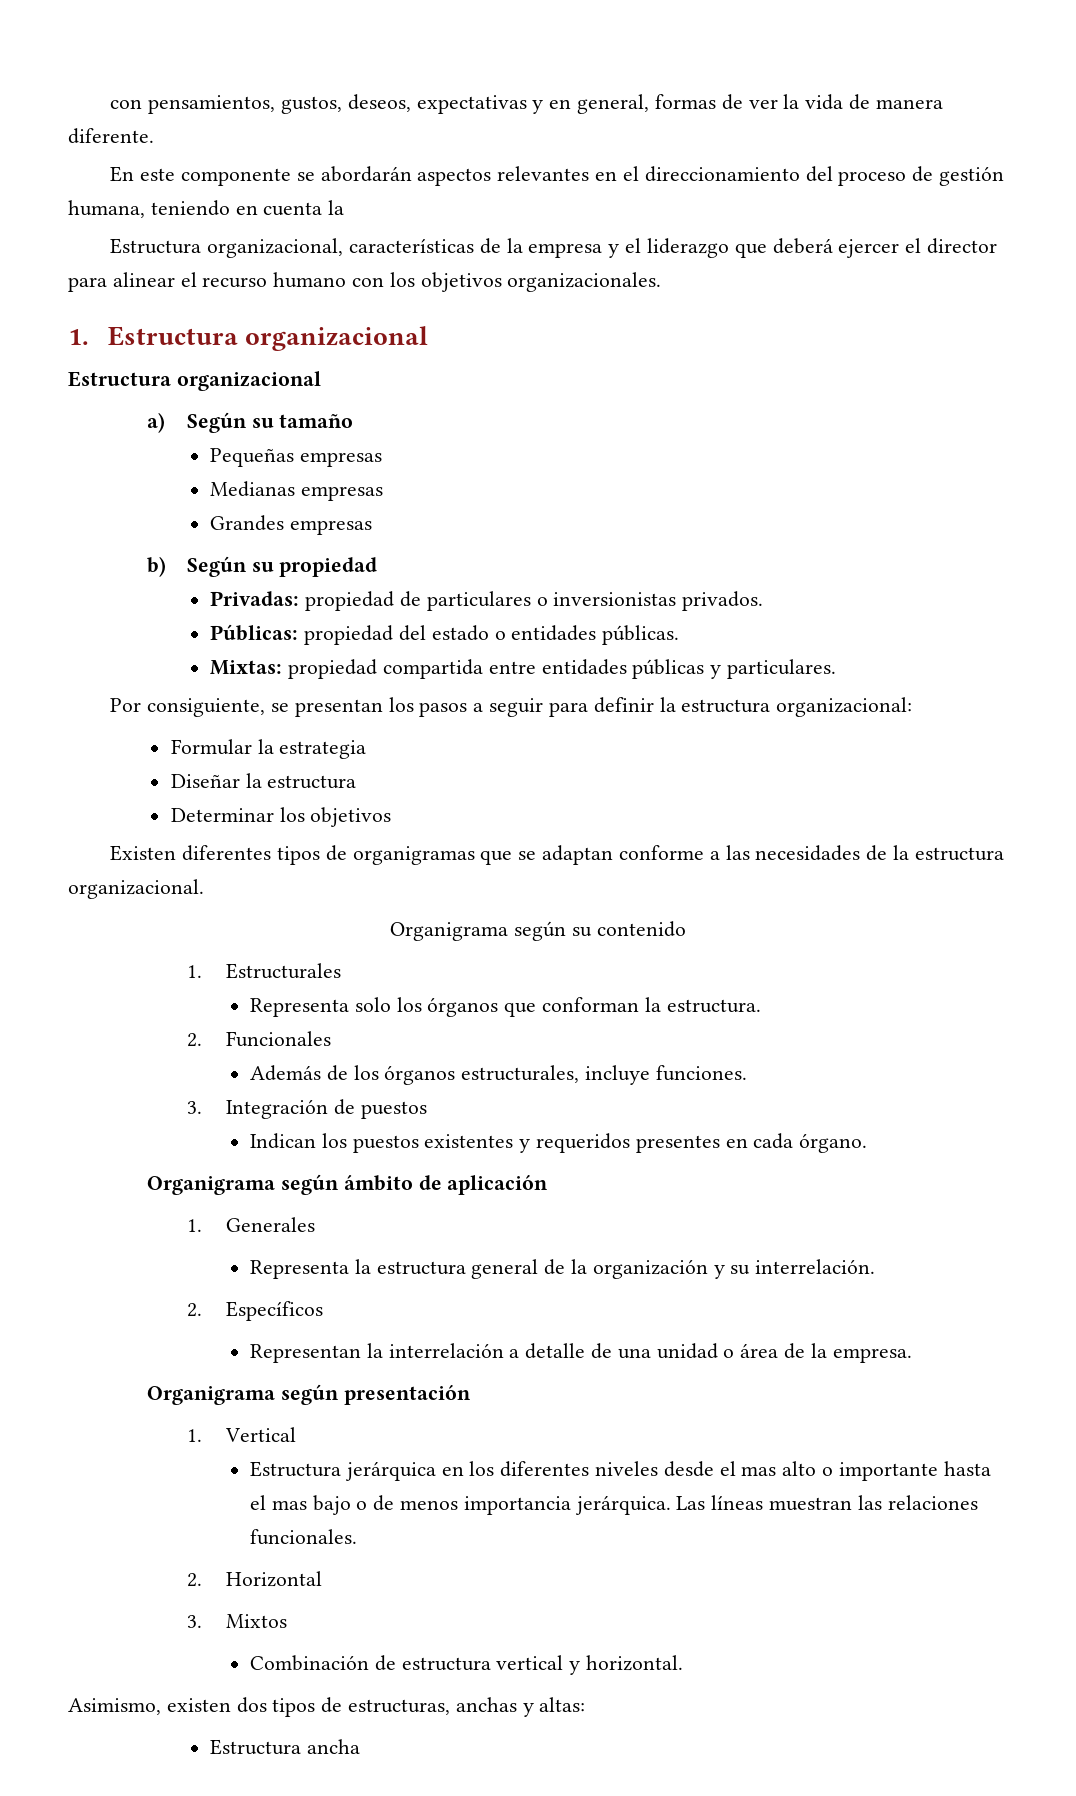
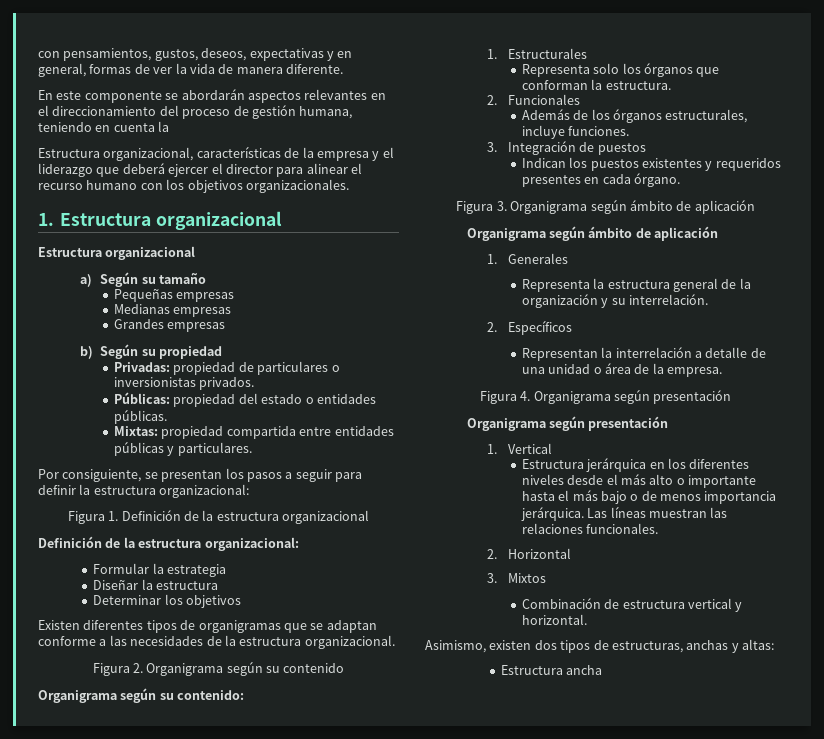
+ Figura 1. Definición de la estructura organizacional
+ Definición de la estructura organizacional:
- Organigrama según su contenido
+ Figura 2. Organigrama según su contenido
+ Organigrama según su contenido:
+ Figura 3. Organigrama según ámbito de aplicación
+ Figura 4. Organigrama según presentación
- Estructura jerárquica en los diferentes niveles desde el mas alto o importante hasta el mas bajo o de menos importancia jerárquica.
+ Estructura jerárquica en los diferentes niveles desde el más alto o importante hasta el más bajo o de menos importancia jerárquica.

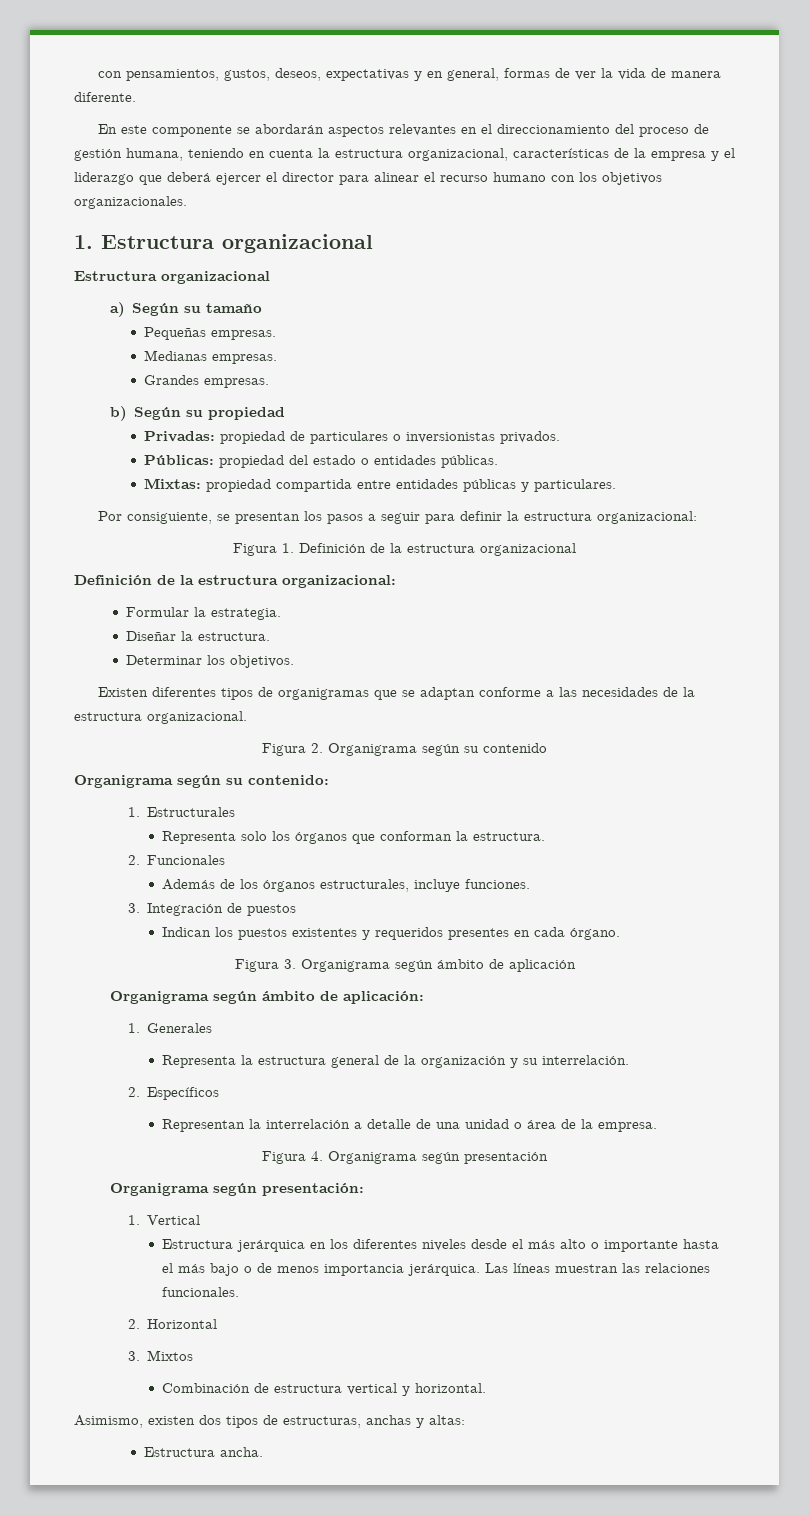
- En este componente se abordarán aspectos relevantes en el direccionamiento del proceso de gestión humana, teniendo en cuenta la
- Estructura organizacional, características de la empresa y el liderazgo que deberá ejercer el director para alinear el recurso humano con los objetivos organizacionales.
+ En este componente se abordarán aspectos relevantes en el direccionamiento del proceso de gestión humana, teniendo en cuenta la estructura organizacional, características de la empresa y el liderazgo que deberá ejercer el director para alinear el recurso humano con los objetivos organizacionales.
- Pequeñas empresas
+ Pequeñas empresas.
- Medianas empresas
+ Medianas empresas.
- Grandes empresas
+ Grandes empresas.
- Formular la estrategia
+ Formular la estrategia.
- Diseñar la estructura
+ Diseñar la estructura.
- Determinar los objetivos
+ Determinar los objetivos.
  Figura 3. Organigrama según ámbito de aplicación
- Organigrama según ámbito de aplicación
+ Organigrama según ámbito de aplicación:
  Figura 4. Organigrama según presentación
- Organigrama según presentación
+ Organigrama según presentación:
- Estructura ancha
+ Estructura ancha.

